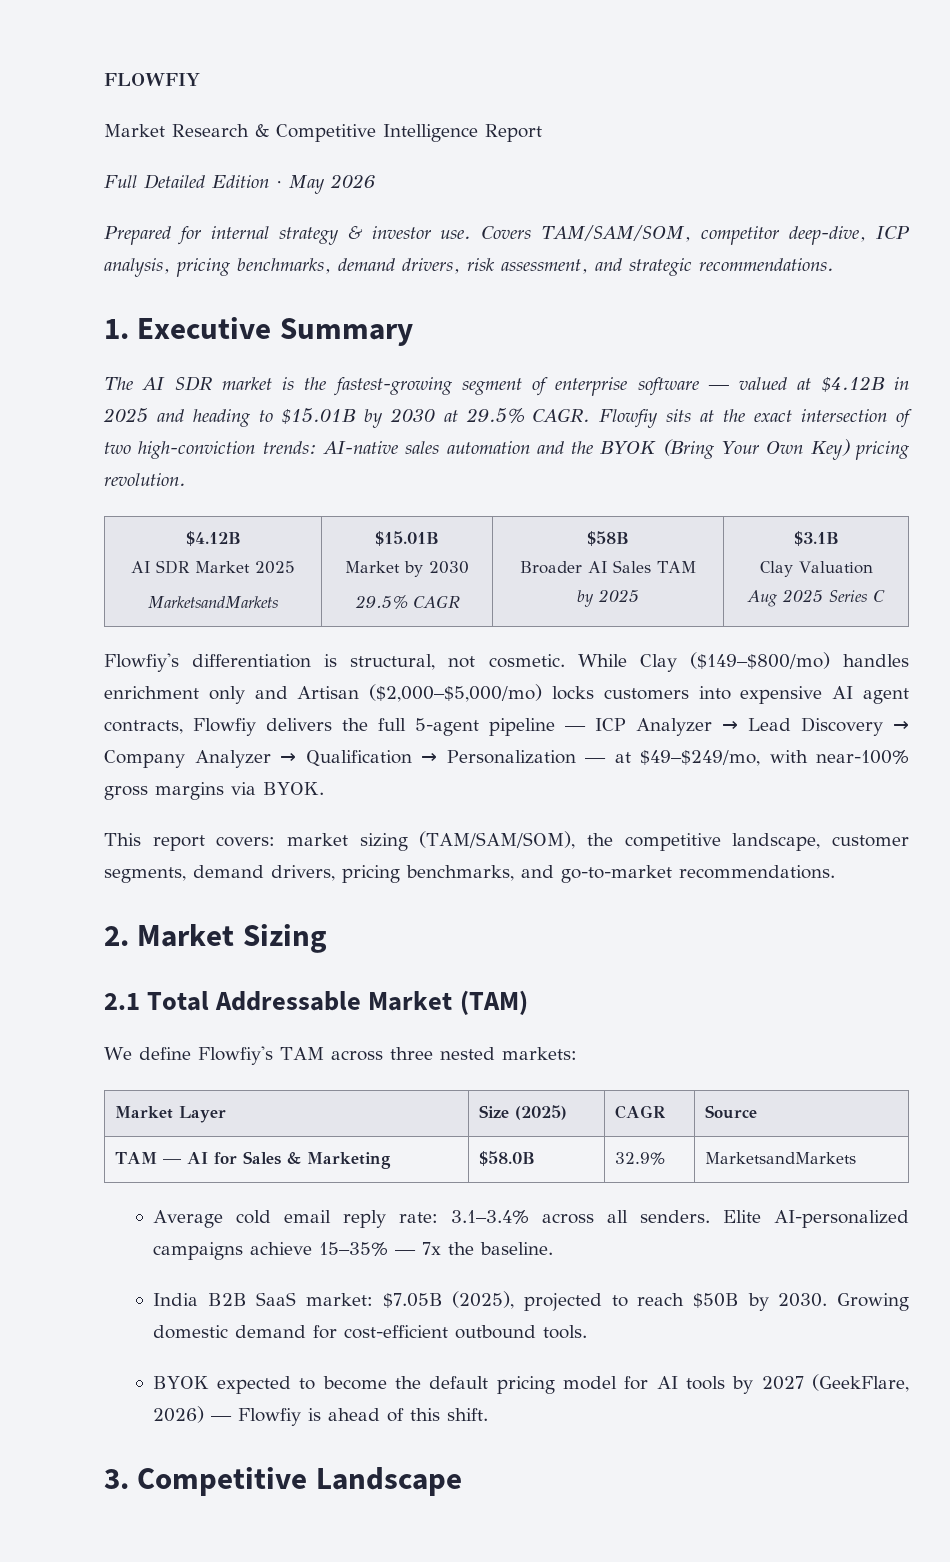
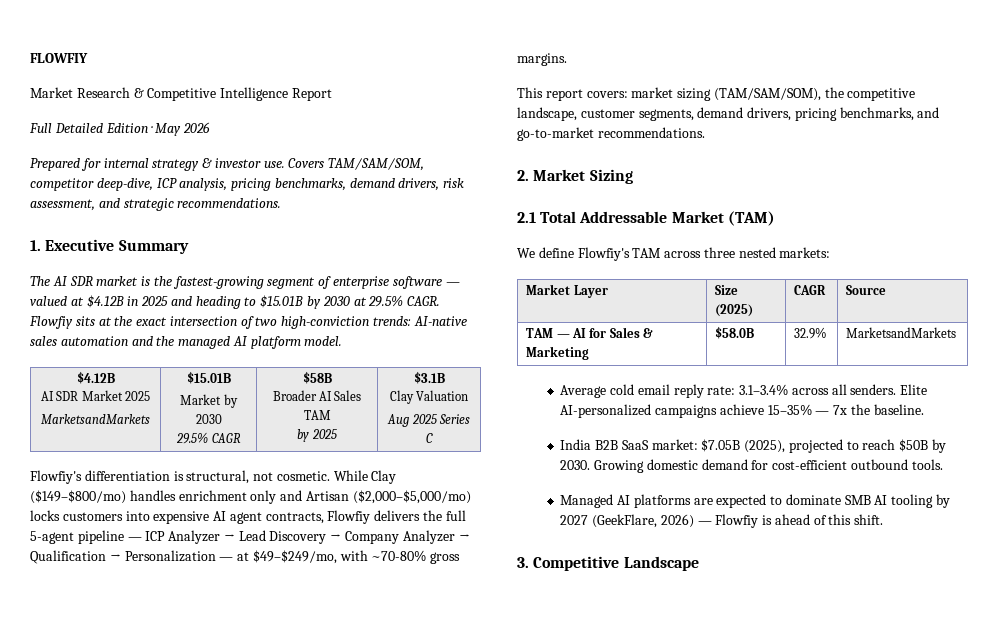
- Flowfiy sits at the exact intersection of two high-conviction trends: AI-native sales automation and the BYOK (Bring Your Own Key) pricing revolution.
+ Flowfiy sits at the exact intersection of two high-conviction trends: AI-native sales automation and the managed AI platform model.
- While Clay ($149–$800/mo) handles enrichment only and Artisan ($2,000–$5,000/mo) locks customers into expensive AI agent contracts, Flowfiy delivers the full 5-agent pipeline — ICP Analyzer → Lead Discovery → Company Analyzer → Qualification → Personalization — at $49–$249/mo, with near-100% gross margins via BYOK.
+ While Clay ($149–$800/mo) handles enrichment only and Artisan ($2,000–$5,000/mo) locks customers into expensive AI agent contracts, Flowfiy delivers the full 5-agent pipeline — ICP Analyzer → Lead Discovery → Company Analyzer → Qualification → Personalization — at $49–$249/mo, with ~70-80% gross margins.
- BYOK expected to become the default pricing model for AI tools by 2027 (GeekFlare, 2026) — Flowfiy is ahead of this shift.
+ Managed AI platforms are expected to dominate SMB AI tooling by 2027 (GeekFlare, 2026) — Flowfiy is ahead of this shift.

